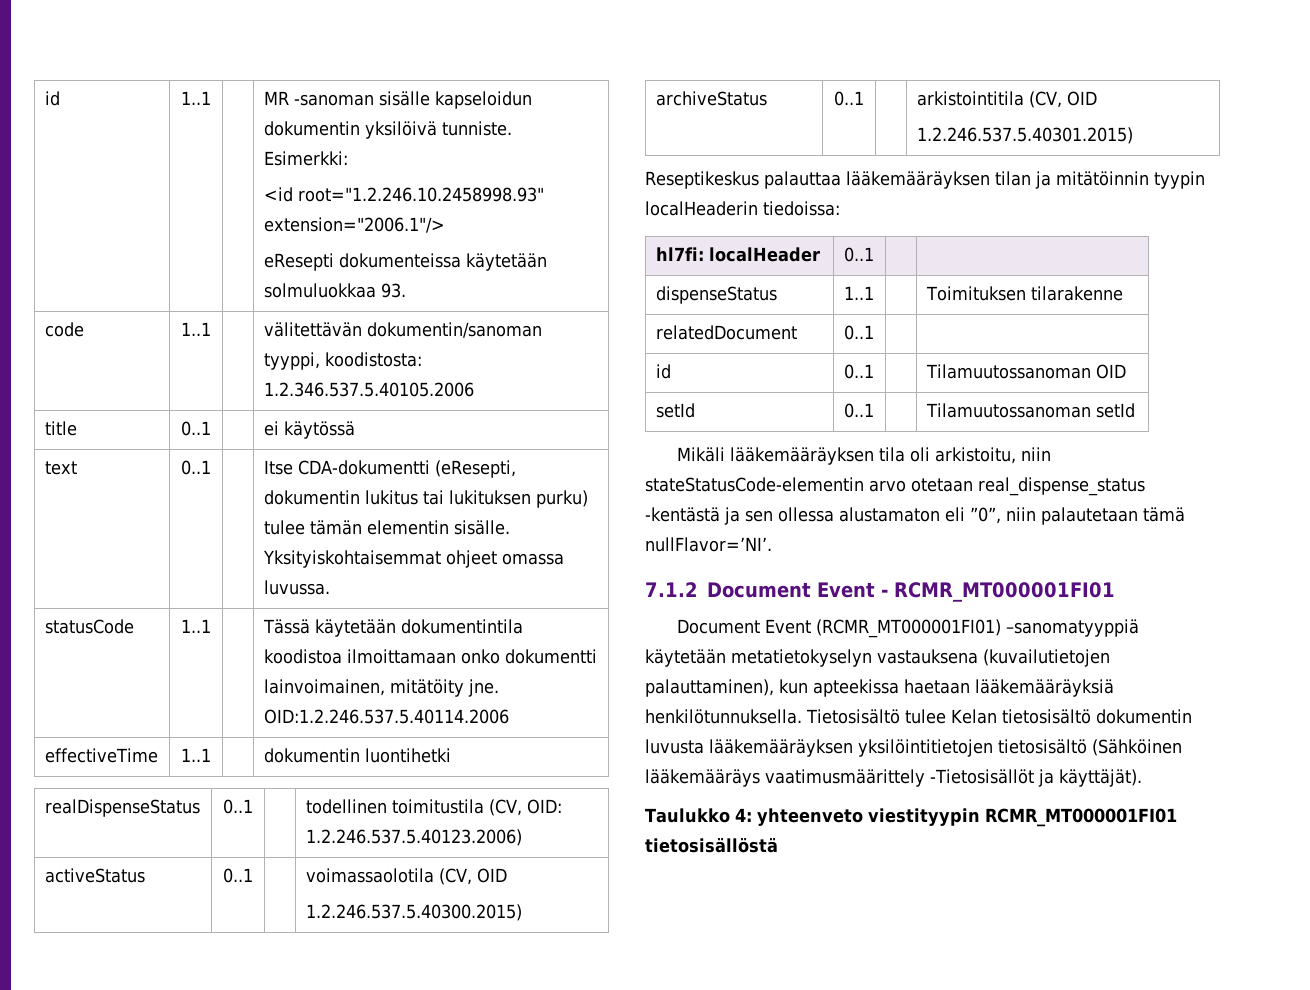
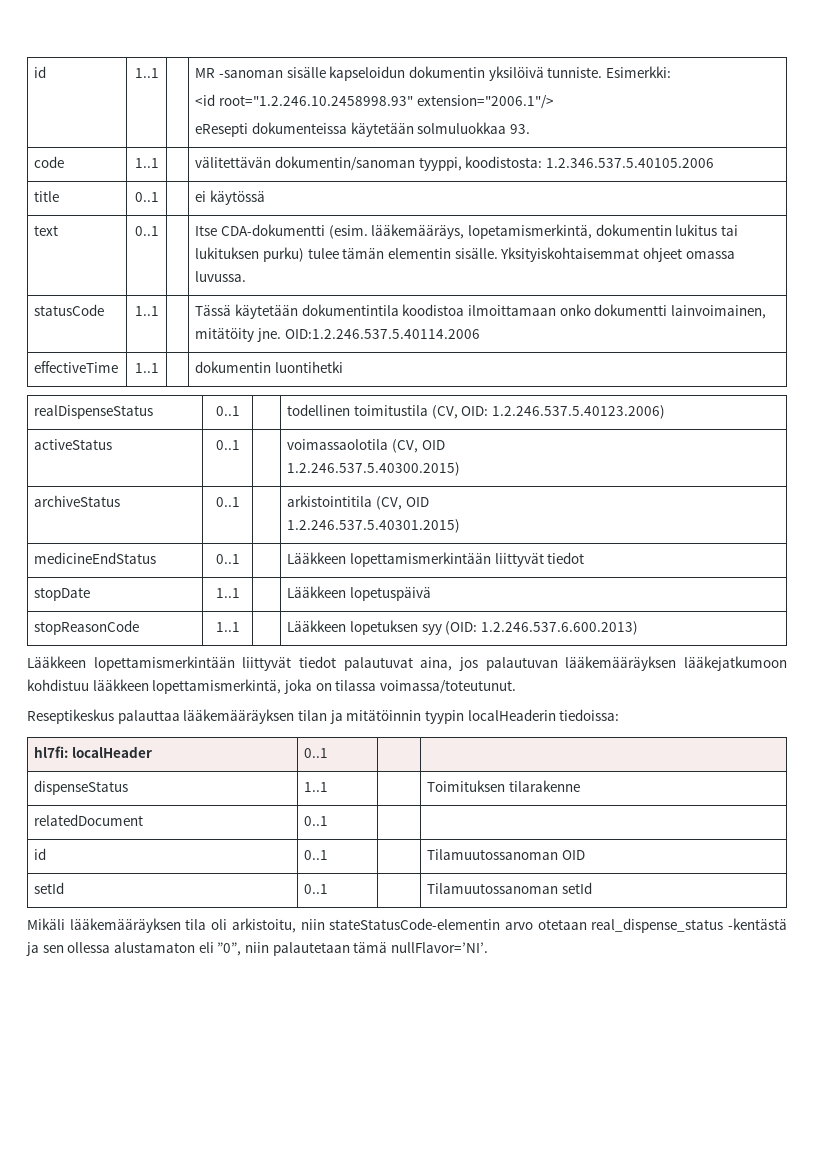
- text | 0..1 | | Itse CDA-dokumentti (eResepti, dokumentin lukitus tai lukituksen purku) tulee tämän elementin sisälle. Yksityiskohtaisemmat ohjeet omassa luvussa.
+ text | 0..1 | | Itse CDA-dokumentti (esim. lääkemääräys, lopetamismerkintä, dokumentin lukitus tai lukituksen purku) tulee tämän elementin sisälle. Yksityiskohtaisemmat ohjeet omassa luvussa.
+ medicineEndStatus | 0..1 | | Lääkkeen lopettamismerkintään liittyvät tiedot
+ stopDate | 1..1 | | Lääkkeen lopetuspäivä
+ stopReasonCode | 1..1 | | Lääkkeen lopetuksen syy (OID: 1.2.246.537.6.600.2013)
+ Lääkkeen lopettamismerkintään liittyvät tiedot palautuvat aina, jos palautuvan lääkemääräyksen lääkejatkumoon kohdistuu lääkkeen lopettamismerkintä, joka on tilassa voimassa/toteutunut.
- 7.1.2 Document Event - RCMR_MT000001FI01
- Document Event (RCMR_MT000001FI01) –sanomatyyppiä käytetään metatietokyselyn vastauksena (kuvailutietojen palauttaminen), kun apteekissa haetaan lääkemääräyksiä henkilötunnuksella. Tietosisältö tulee Kelan tietosisältö dokumentin luvusta lääkemääräyksen yksilöintitietojen tietosisältö (Sähköinen lääkemääräys vaatimusmäärittely -Tietosisällöt ja käyttäjät).
- Taulukko 4: yhteenveto viestityypin RCMR_MT000001FI01 tietosisällöstä

